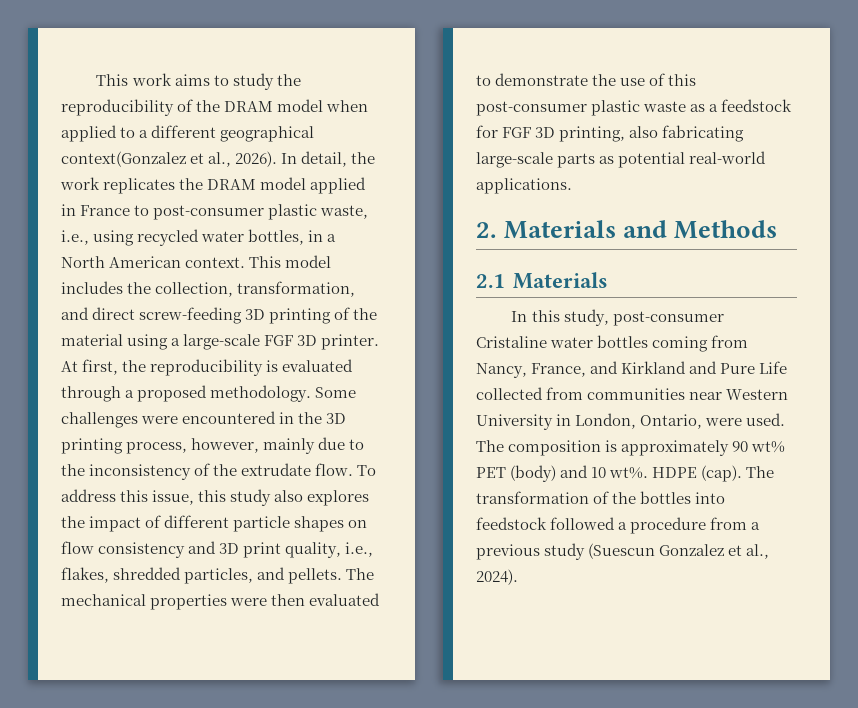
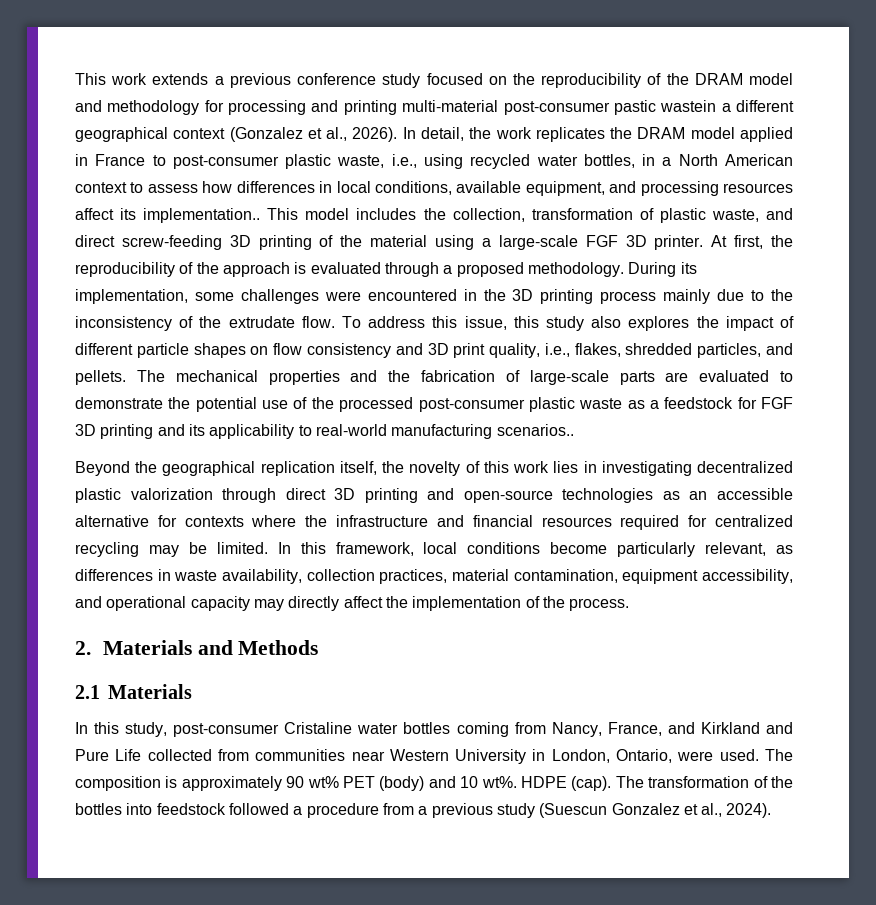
- This work aims to study the reproducibility of the DRAM model when applied to a different geographical context(Gonzalez et al., 2026).
+ This work extends a previous conference study focused on the reproducibility of the DRAM model and methodology for processing and printing multi-material post-consumer pastic wastein a different geographical context (Gonzalez et al., 2026).
- In detail, the work replicates the DRAM model applied in France to post-consumer plastic waste, i.e., using recycled water bottles, in a North American context.
+ In detail, the work replicates the DRAM model applied in France to post-consumer plastic waste, i.e., using recycled water bottles, in a North American context to assess how differences in local conditions, available equipment, and processing resources affect its implementation..
- This model includes the collection, transformation, and direct screw-feeding 3D printing of the material using a large-scale FGF 3D printer.
+ This model includes the collection, transformation of plastic waste, and direct screw-feeding 3D printing of the material using a large-scale FGF 3D printer.
- At first, the reproducibility is evaluated through a proposed methodology.
+ At first, the reproducibility of the approach is evaluated through a proposed methodology.
- Some challenges were encountered in the 3D printing process, however, mainly due to the inconsistency of the extrudate flow.
+ During its implementation, some challenges were encountered in the 3D printing process mainly due to the inconsistency of the extrudate flow.
- The mechanical properties were then evaluated to demonstrate the use of this post-consumer plastic waste as a feedstock for FGF 3D printing, also fabricating large-scale parts as potential real-world applications.
+ The mechanical properties and the fabrication of large-scale parts are evaluated to demonstrate the potential use of the processed post-consumer plastic waste as a feedstock for FGF 3D printing and its applicability to real-world manufacturing scenarios..
+ Beyond the geographical replication itself, the novelty of this work lies in investigating decentralized plastic valorization through direct 3D printing and open-source technologies as an accessible alternative for contexts where the infrastructure and financial resources required for centralized recycling may be limited. In this framework, local conditions become particularly relevant, as differences in waste availability, collection practices, material contamination, equipment accessibility, and operational capacity may directly affect the implementation of the process.

